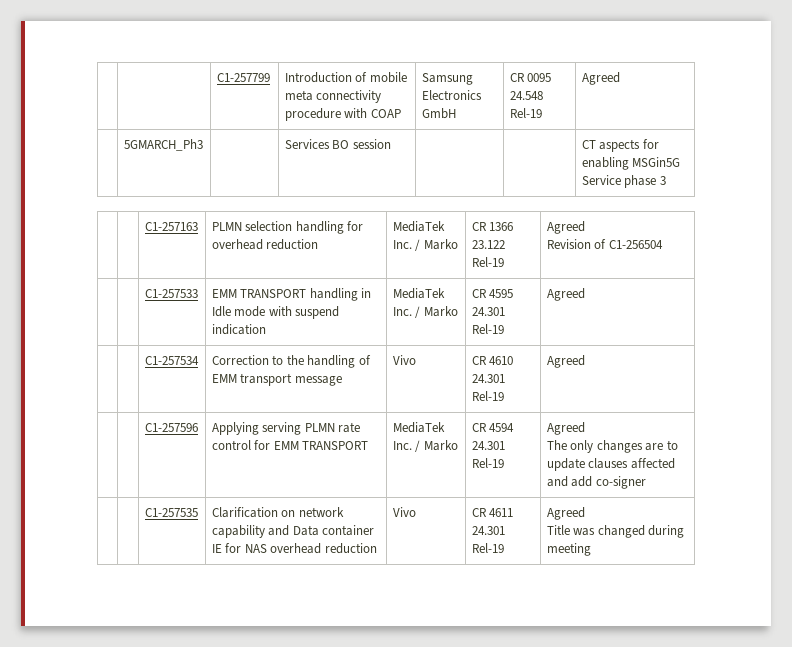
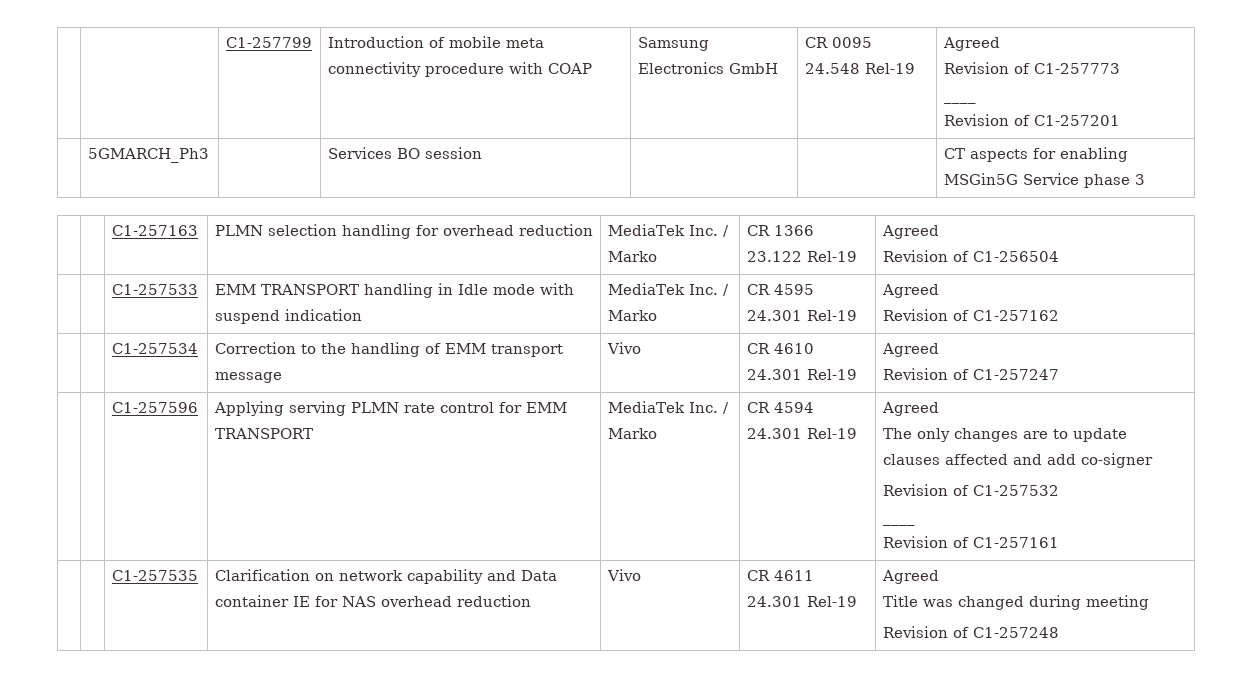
  | | C1-257799 | Introduction of mobile meta connectivity procedure with COAP | Samsung Electronics GmbH | CR 0095 24.548 Rel-19 | Agreed
+ Revision of C1-257773
+ ____
+ Revision of C1-257201
  | | C1-257533 | EMM TRANSPORT handling in Idle mode with suspend indication | MediaTek Inc. / Marko | CR 4595 24.301 Rel-19 | Agreed
+ Revision of C1-257162
  | | C1-257534 | Correction to the handling of EMM transport message | Vivo | CR 4610 24.301 Rel-19 | Agreed
+ Revision of C1-257247
  | | C1-257596 | Applying serving PLMN rate control for EMM TRANSPORT | MediaTek Inc. / Marko | CR 4594 24.301 Rel-19 | Agreed
  The only changes are to update clauses affected and add co-signer
+ Revision of C1-257532
+ ____
+ Revision of C1-257161
  | | C1-257535 | Clarification on network capability and Data container IE for NAS overhead reduction | Vivo | CR 4611 24.301 Rel-19 | Agreed
  Title was changed during meeting
+ Revision of C1-257248

